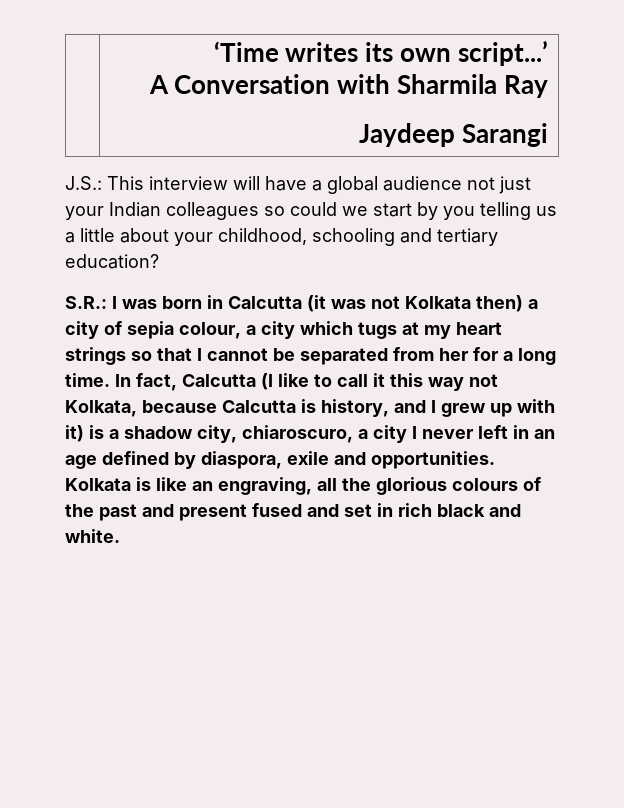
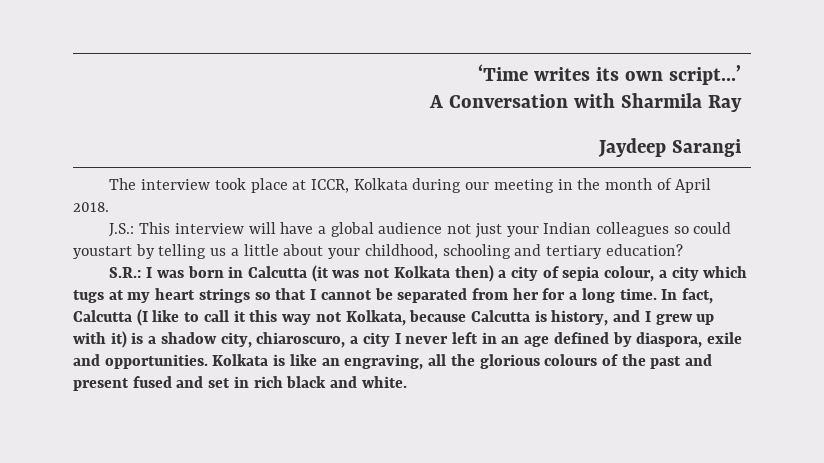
+ The interview took place at ICCR, Kolkata during our meeting in the month of April 2018.
- J.S.: This interview will have a global audience not just your Indian colleagues so could we start by you telling us a little about your childhood, schooling and tertiary education?
+ J.S.: This interview will have a global audience not just your Indian colleagues so could youstart by telling us a little about your childhood, schooling and tertiary education?

